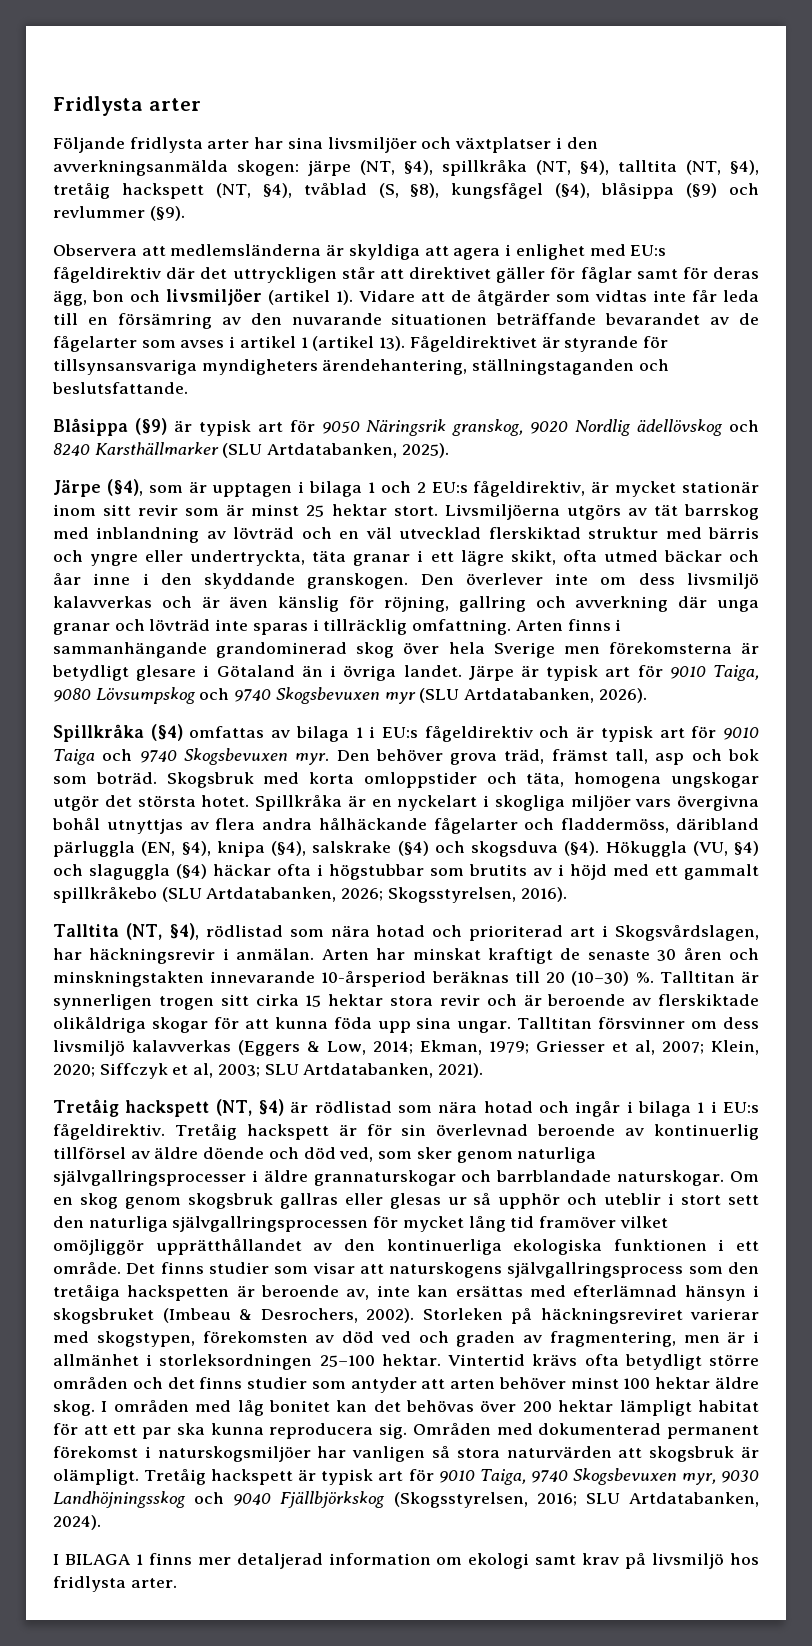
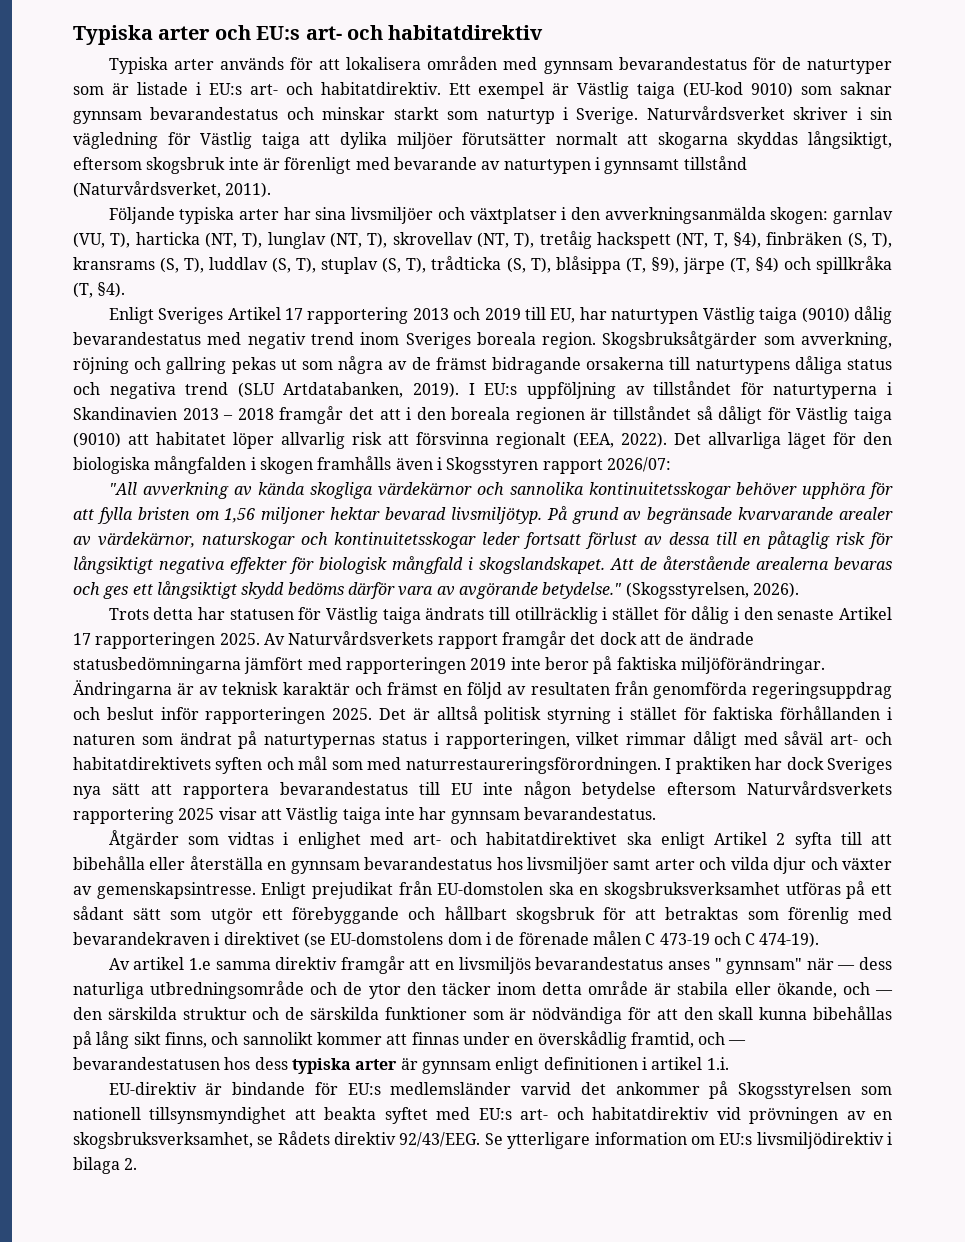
- Fridlysta arter
+ Typiska arter och EU:s art- och habitatdirektiv
+ Typiska arter används för att lokalisera områden med gynnsam bevarandestatus för de naturtyper som är listade i EU:s art- och habitatdirektiv. Ett exempel är Västlig taiga (EU-kod 9010) som saknar gynnsam bevarandestatus och minskar starkt som naturtyp i Sverige. Naturvårdsverket skriver i sin vägledning för Västlig taiga att dylika miljöer förutsätter normalt att skogarna skyddas långsiktigt, eftersom skogsbruk inte är förenligt med bevarande av naturtypen i gynnsamt tillstånd (Naturvårdsverket, 2011).
- Följande fridlysta arter har sina livsmiljöer och växtplatser i den avverkningsanmälda skogen: järpe (NT, §4), spillkråka (NT, §4), talltita (NT, §4), tretåig hackspett (NT, §4), tvåblad (S, §8), kungsfågel (§4), blåsippa (§9) och revlummer (§9).
- Observera att medlemsländerna är skyldiga att agera i enlighet med EU:s fågeldirektiv där det uttryckligen står att direktivet gäller för fåglar samt för deras ägg, bon och livsmiljöer (artikel 1). Vidare att de åtgärder som vidtas inte får leda till en försämring av den nuvarande situationen beträffande bevarandet av de fågelarter som avses i artikel 1 (artikel 13). Fågeldirektivet är styrande för tillsynsansvariga myndigheters ärendehantering, ställningstaganden och beslutsfattande.
- Blåsippa (§9) är typisk art för 9050 Näringsrik granskog, 9020 Nordlig ädellövskog och 8240 Karsthällmarker (SLU Artdatabanken, 2025).
- Järpe (§4), som är upptagen i bilaga 1 och 2 EU:s fågeldirektiv, är mycket stationär inom sitt revir som är minst 25 hektar stort. Livsmiljöerna utgörs av tät barrskog med inblandning av lövträd och en väl utvecklad flerskiktad struktur med bärris och yngre eller undertryckta, täta granar i ett lägre skikt, ofta utmed bäckar och åar inne i den skyddande granskogen. Den överlever inte om dess livsmiljö kalavverkas och är även känslig för röjning, gallring och avverkning där unga granar och lövträd inte sparas i tillräcklig omfattning. Arten finns i sammanhängande grandominerad skog över hela Sverige men förekomsterna är betydligt glesare i Götaland än i övriga landet. Järpe är typisk art för 9010 Taiga, 9080 Lövsumpskog och 9740 Skogsbevuxen myr (SLU Artdatabanken, 2026).
- Spillkråka (§4) omfattas av bilaga 1 i EU:s fågeldirektiv och är typisk art för 9010 Taiga och 9740 Skogsbevuxen myr. Den behöver grova träd, främst tall, asp och bok som boträd. Skogsbruk med korta omloppstider och täta, homogena ungskogar utgör det största hotet. Spillkråka är en nyckelart i skogliga miljöer vars övergivna bohål utnyttjas av flera andra hålhäckande fågelarter och fladdermöss, däribland pärluggla (EN, §4), knipa (§4), salskrake (§4) och skogsduva (§4). Hökuggla (VU, §4) och slaguggla (§4) häckar ofta i högstubbar som brutits av i höjd med ett gammalt spillkråkebo (SLU Artdatabanken, 2026; Skogsstyrelsen, 2016).
- Talltita (NT, §4), rödlistad som nära hotad och prioriterad art i Skogsvårdslagen, har häckningsrevir i anmälan. Arten har minskat kraftigt de senaste 30 åren och minskningstakten innevarande 10-årsperiod beräknas till 20 (10–30) %. Talltitan är synnerligen trogen sitt cirka 15 hektar stora revir och är beroende av flerskiktade olikåldriga skogar för att kunna föda upp sina ungar. Talltitan försvinner om dess livsmiljö kalavverkas (Eggers & Low, 2014; Ekman, 1979; Griesser et al, 2007; Klein, 2020; Siffczyk et al, 2003; SLU Artdatabanken, 2021).
- Tretåig hackspett (NT, §4) är rödlistad som nära hotad och ingår i bilaga 1 i EU:s fågeldirektiv. Tretåig hackspett är för sin överlevnad beroende av kontinuerlig tillförsel av äldre döende och död ved, som sker genom naturliga självgallringsprocesser i äldre grannaturskogar och barrblandade naturskogar. Om en skog genom skogsbruk gallras eller glesas ur så upphör och uteblir i stort sett den naturliga självgallringsprocessen för mycket lång tid framöver vilket omöjliggör upprätthållandet av den kontinuerliga ekologiska funktionen i ett område. Det finns studier som visar att naturskogens självgallringsprocess som den tretåiga hackspetten är beroende av, inte kan ersättas med efterlämnad hänsyn i skogsbruket (Imbeau & Desrochers, 2002). Storleken på häckningsreviret varierar med skogstypen, förekomsten av död ved och graden av fragmentering, men är i allmänhet i storleksordningen 25–100 hektar. Vintertid krävs ofta betydligt större områden och det finns studier som antyder att arten behöver minst 100 hektar äldre skog. I områden med låg bonitet kan det behövas över 200 hektar lämpligt habitat för att ett par ska kunna reproducera sig. Områden med dokumenterad permanent förekomst i naturskogsmiljöer har vanligen så stora naturvärden att skogsbruk är olämpligt. Tretåig hackspett är typisk art för 9010 Taiga, 9740 Skogsbevuxen myr, 9030 Landhöjningsskog och 9040 Fjällbjörkskog (Skogsstyrelsen, 2016; SLU Artdatabanken, 2024).
- I BILAGA 1 finns mer detaljerad information om ekologi samt krav på livsmiljö hos fridlysta arter.
+ Följande typiska arter har sina livsmiljöer och växtplatser i den avverkningsanmälda skogen: garnlav (VU, T), harticka (NT, T), lunglav (NT, T), skrovellav (NT, T), tretåig hackspett (NT, T, §4), finbräken (S, T), kransrams (S, T), luddlav (S, T), stuplav (S, T), trådticka (S, T), blåsippa (T, §9), järpe (T, §4) och spillkråka (T, §4).
+ Enligt Sveriges Artikel 17 rapportering 2013 och 2019 till EU, har naturtypen Västlig taiga (9010) dålig bevarandestatus med negativ trend inom Sveriges boreala region. Skogsbruksåtgärder som avverkning, röjning och gallring pekas ut som några av de främst bidragande orsakerna till naturtypens dåliga status och negativa trend (SLU Artdatabanken, 2019). I EU:s uppföljning av tillståndet för naturtyperna i Skandinavien 2013 – 2018 framgår det att i den boreala regionen är tillståndet så dåligt för Västlig taiga (9010) att habitatet löper allvarlig risk att försvinna regionalt (EEA, 2022). Det allvarliga läget för den biologiska mångfalden i skogen framhålls även i Skogsstyren rapport 2026/07:
+ "All avverkning av kända skogliga värdekärnor och sannolika kontinuitetsskogar behöver upphöra för att fylla bristen om 1,56 miljoner hektar bevarad livsmiljötyp. På grund av begränsade kvarvarande arealer av värdekärnor, naturskogar och kontinuitetsskogar leder fortsatt förlust av dessa till en påtaglig risk för långsiktigt negativa effekter för biologisk mångfald i skogslandskapet. Att de återstående arealerna bevaras och ges ett långsiktigt skydd bedöms därför vara av avgörande betydelse." (Skogsstyrelsen, 2026).
+ Trots detta har statusen för Västlig taiga ändrats till otillräcklig i stället för dålig i den senaste Artikel 17 rapporteringen 2025. Av Naturvårdsverkets rapport framgår det dock att de ändrade statusbedömningarna jämfört med rapporteringen 2019 inte beror på faktiska miljöförändringar. Ändringarna är av teknisk karaktär och främst en följd av resultaten från genomförda regeringsuppdrag och beslut inför rapporteringen 2025. Det är alltså politisk styrning i stället för faktiska förhållanden i naturen som ändrat på naturtypernas status i rapporteringen, vilket rimmar dåligt med såväl art- och habitatdirektivets syften och mål som med naturrestaureringsförordningen. I praktiken har dock Sveriges nya sätt att rapportera bevarandestatus till EU inte någon betydelse eftersom Naturvårdsverkets rapportering 2025 visar att Västlig taiga inte har gynnsam bevarandestatus.
+ Åtgärder som vidtas i enlighet med art- och habitatdirektivet ska enligt Artikel 2 syfta till att bibehålla eller återställa en gynnsam bevarandestatus hos livsmiljöer samt arter och vilda djur och växter av gemenskapsintresse. Enligt prejudikat från EU-domstolen ska en skogsbruksverksamhet utföras på ett sådant sätt som utgör ett förebyggande och hållbart skogsbruk för att betraktas som förenlig med bevarandekraven i direktivet (se EU-domstolens dom i de förenade målen C 473-19 och C 474-19).
+ Av artikel 1.e samma direktiv framgår att en livsmiljös bevarandestatus anses " gynnsam" när — dess naturliga utbredningsområde och de ytor den täcker inom detta område är stabila eller ökande, och — den särskilda struktur och de särskilda funktioner som är nödvändiga för att den skall kunna bibehållas på lång sikt finns, och sannolikt kommer att finnas under en överskådlig framtid, och — bevarandestatusen hos dess typiska arter är gynnsam enligt definitionen i artikel 1.i.
+ EU-direktiv är bindande för EU:s medlemsländer varvid det ankommer på Skogsstyrelsen som nationell tillsynsmyndighet att beakta syftet med EU:s art- och habitatdirektiv vid prövningen av en skogsbruksverksamhet, se Rådets direktiv 92/43/EEG. Se ytterligare information om EU:s livsmiljödirektiv i bilaga 2.

